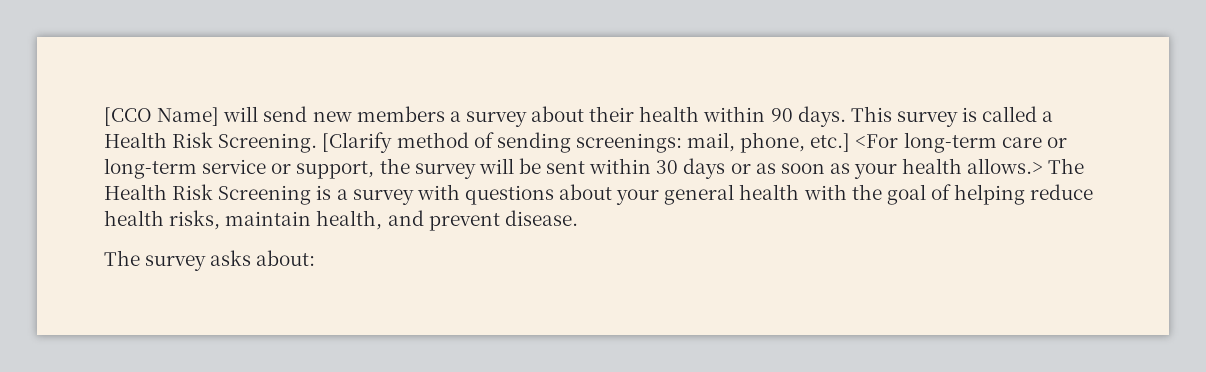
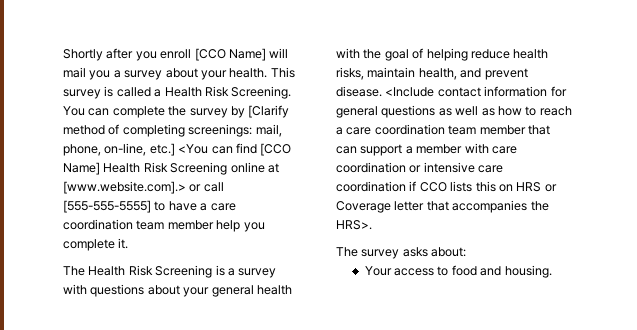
- [CCO Name] will send new members a survey about their health within 90 days.
+ Shortly after you enroll [CCO Name] will mail you a survey about your health.
- [Clarify method of sending screenings: mail, phone, etc.] <For long-term care or long-term service or support, the survey will be sent within 30 days or as soon as your health allows.> The Health Risk Screening is a survey with questions about your general health with the goal of helping reduce health risks, maintain health, and prevent disease.
+ You can complete the survey by [Clarify method of completing screenings: mail, phone, on-line, etc.] <You can find [CCO Name] Health Risk Screening online at [www.website.com].> or call [555-555-5555] to have a care coordination team member help you complete it.
+ The Health Risk Screening is a survey with questions about your general health with the goal of helping reduce health risks, maintain health, and prevent disease. <Include contact information for general questions as well as how to reach a care coordination team member that can support a member with care coordination or intensive care coordination if CCO lists this on HRS or Coverage letter that accompanies the HRS>.
  The survey asks about:
+ Your access to food and housing.

